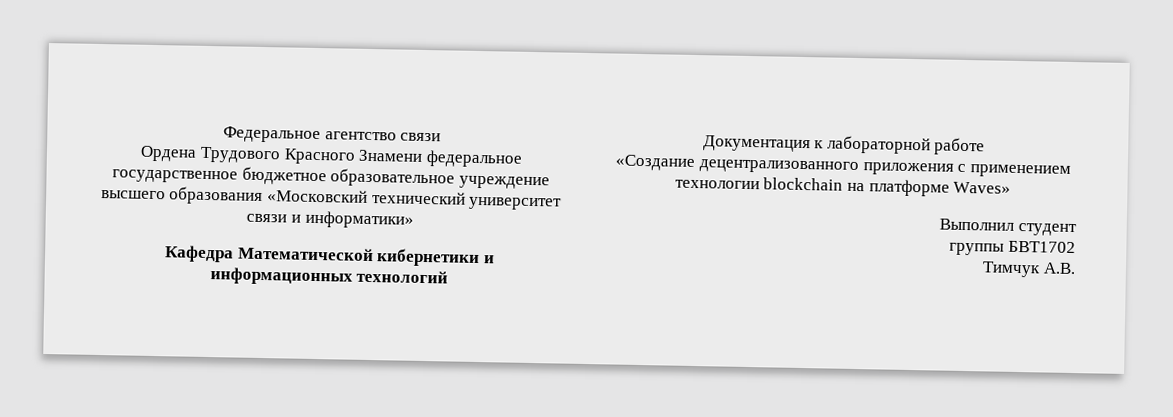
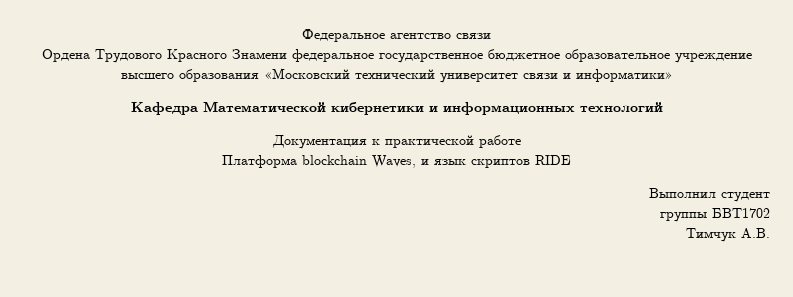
- Документация к лабораторной работе
+ Документация к практической работе
- «Создание децентрализованного приложения с применением технологии blockchain на платформе Waves»
+ Платформа blockchain Waves, и язык скриптов RIDE

